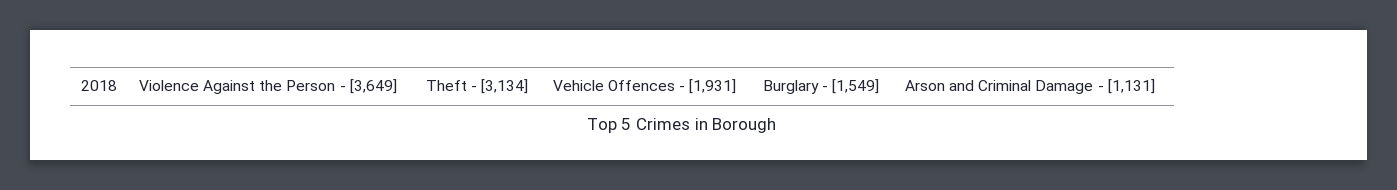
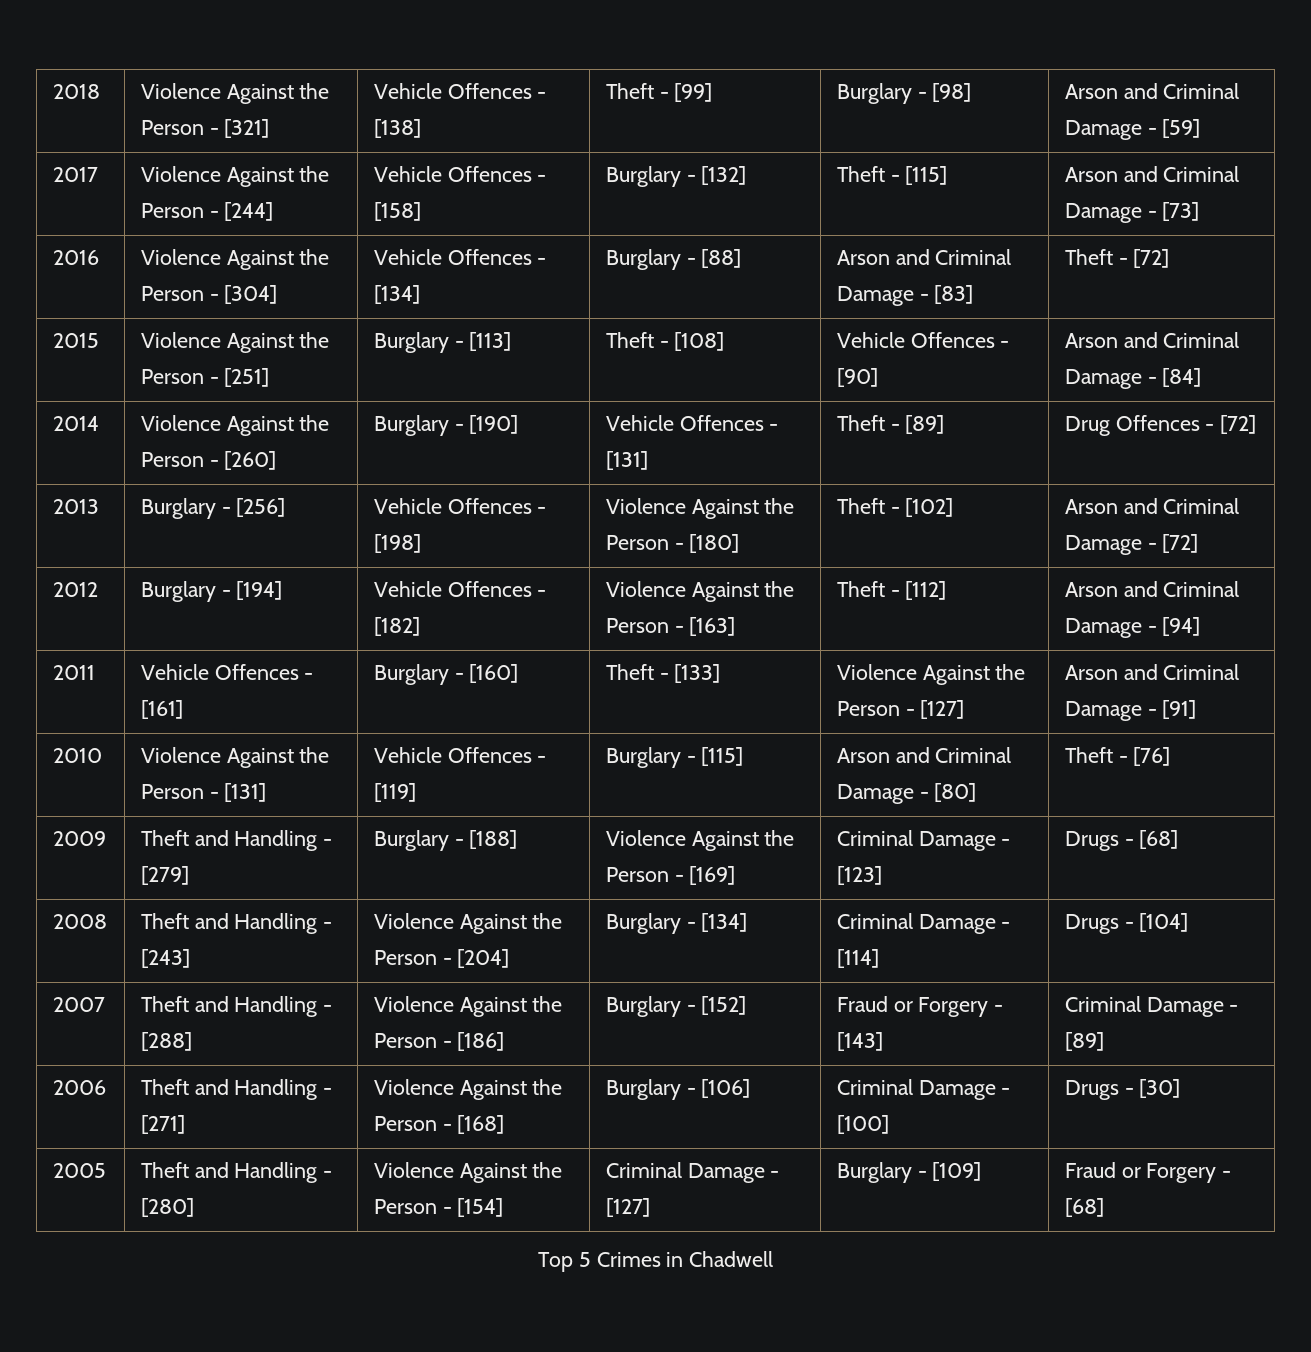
- 2018 | Violence Against the Person - [3,649] | Theft - [3,134] | Vehicle Offences - [1,931] | Burglary - [1,549] | Arson and Criminal Damage - [1,131]
+ 2018 | Violence Against the Person - [321] | Vehicle Offences - [138] | Theft - [99] | Burglary - [98] | Arson and Criminal Damage - [59]
+ 2017 | Violence Against the Person - [244] | Vehicle Offences - [158] | Burglary - [132] | Theft - [115] | Arson and Criminal Damage - [73]
+ 2016 | Violence Against the Person - [304] | Vehicle Offences - [134] | Burglary - [88] | Arson and Criminal Damage - [83] | Theft - [72]
+ 2015 | Violence Against the Person - [251] | Burglary - [113] | Theft - [108] | Vehicle Offences - [90] | Arson and Criminal Damage - [84]
+ 2014 | Violence Against the Person - [260] | Burglary - [190] | Vehicle Offences - [131] | Theft - [89] | Drug Offences - [72]
+ 2013 | Burglary - [256] | Vehicle Offences - [198] | Violence Against the Person - [180] | Theft - [102] | Arson and Criminal Damage - [72]
+ 2012 | Burglary - [194] | Vehicle Offences - [182] | Violence Against the Person - [163] | Theft - [112] | Arson and Criminal Damage - [94]
+ 2011 | Vehicle Offences - [161] | Burglary - [160] | Theft - [133] | Violence Against the Person - [127] | Arson and Criminal Damage - [91]
+ 2010 | Violence Against the Person - [131] | Vehicle Offences - [119] | Burglary - [115] | Arson and Criminal Damage - [80] | Theft - [76]
+ 2009 | Theft and Handling - [279] | Burglary - [188] | Violence Against the Person - [169] | Criminal Damage - [123] | Drugs - [68]
+ 2008 | Theft and Handling - [243] | Violence Against the Person - [204] | Burglary - [134] | Criminal Damage - [114] | Drugs - [104]
+ 2007 | Theft and Handling - [288] | Violence Against the Person - [186] | Burglary - [152] | Fraud or Forgery - [143] | Criminal Damage - [89]
+ 2006 | Theft and Handling - [271] | Violence Against the Person - [168] | Burglary - [106] | Criminal Damage - [100] | Drugs - [30]
+ 2005 | Theft and Handling - [280] | Violence Against the Person - [154] | Criminal Damage - [127] | Burglary - [109] | Fraud or Forgery - [68]
- Top 5 Crimes in Borough
+ Top 5 Crimes in Chadwell

